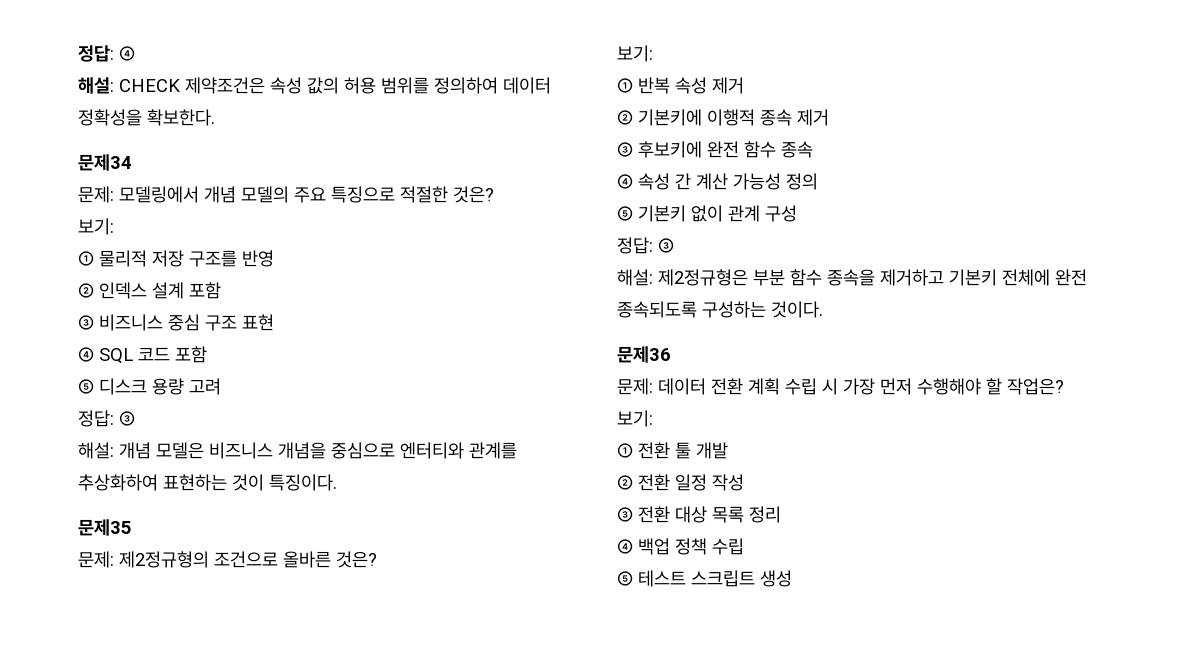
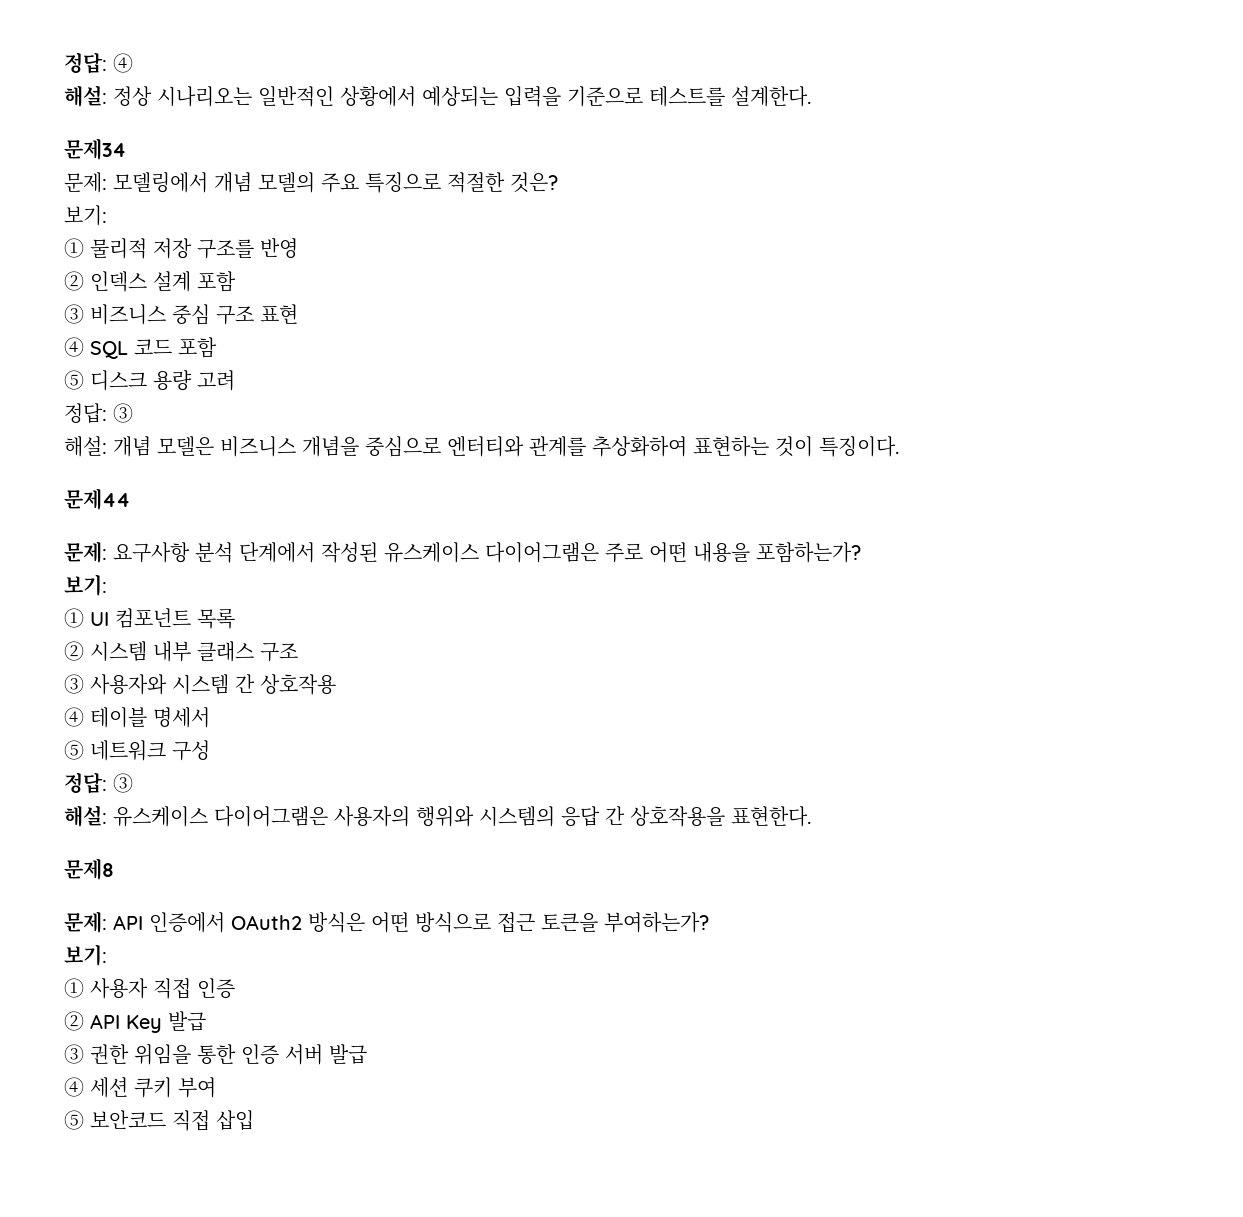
- 해설: CHECK 제약조건은 속성 값의 허용 범위를 정의하여 데이터 정확성을 확보한다.
+ 해설: 정상 시나리오는 일반적인 상황에서 예상되는 입력을 기준으로 테스트를 설계한다.
- 문제35
- 문제: 제2정규형의 조건으로 올바른 것은?
+ 문제44
+ 문제: 요구사항 분석 단계에서 작성된 유스케이스 다이어그램은 주로 어떤 내용을 포함하는가?
  보기:
- ① 반복 속성 제거
- ② 기본키에 이행적 종속 제거
- ③ 후보키에 완전 함수 종속
- ④ 속성 간 계산 가능성 정의
- ⑤ 기본키 없이 관계 구성
+ ① UI 컴포넌트 목록
+ ② 시스템 내부 클래스 구조
+ ③ 사용자와 시스템 간 상호작용
+ ④ 테이블 명세서
+ ⑤ 네트워크 구성
  정답: ③
- 해설: 제2정규형은 부분 함수 종속을 제거하고 기본키 전체에 완전 종속되도록 구성하는 것이다.
- 문제36
- 문제: 데이터 전환 계획 수립 시 가장 먼저 수행해야 할 작업은?
+ 해설: 유스케이스 다이어그램은 사용자의 행위와 시스템의 응답 간 상호작용을 표현한다.
+ 문제8
+ 문제: API 인증에서 OAuth2 방식은 어떤 방식으로 접근 토큰을 부여하는가?
  보기:
- ① 전환 툴 개발
- ② 전환 일정 작성
- ③ 전환 대상 목록 정리
- ④ 백업 정책 수립
- ⑤ 테스트 스크립트 생성
+ ① 사용자 직접 인증
+ ② API Key 발급
+ ③ 권한 위임을 통한 인증 서버 발급
+ ④ 세션 쿠키 부여
+ ⑤ 보안코드 직접 삽입

